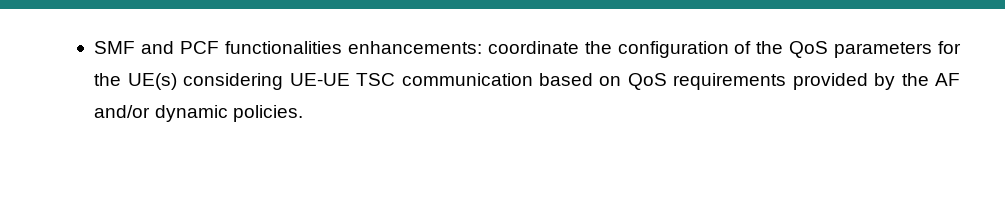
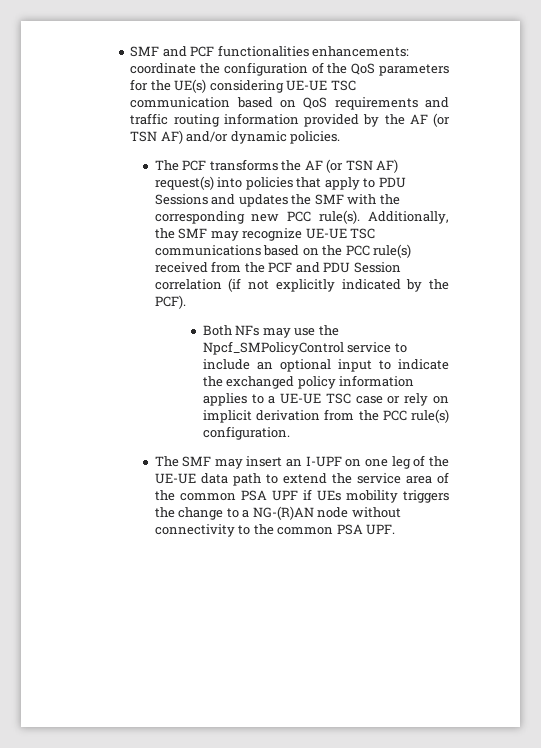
- SMF and PCF functionalities enhancements: coordinate the configuration of the QoS parameters for the UE(s) considering UE-UE TSC communication based on QoS requirements provided by the AF and/or dynamic policies.
+ SMF and PCF functionalities enhancements: coordinate the configuration of the QoS parameters for the UE(s) considering UE-UE TSC communication based on QoS requirements and traffic routing information provided by the AF (or TSN AF) and/or dynamic policies.
+ The PCF transforms the AF (or TSN AF) request(s) into policies that apply to PDU Sessions and updates the SMF with the corresponding new PCC rule(s). Additionally, the SMF may recognize UE-UE TSC communications based on the PCC rule(s) received from the PCF and PDU Session correlation (if not explicitly indicated by the PCF).
+ Both NFs may use the Npcf_SMPolicyControl service to include an optional input to indicate the exchanged policy information applies to a UE-UE TSC case or rely on implicit derivation from the PCC rule(s) configuration.
+ The SMF may insert an I-UPF on one leg of the UE-UE data path to extend the service area of the common PSA UPF if UEs mobility triggers the change to a NG-(R)AN node without connectivity to the common PSA UPF.

